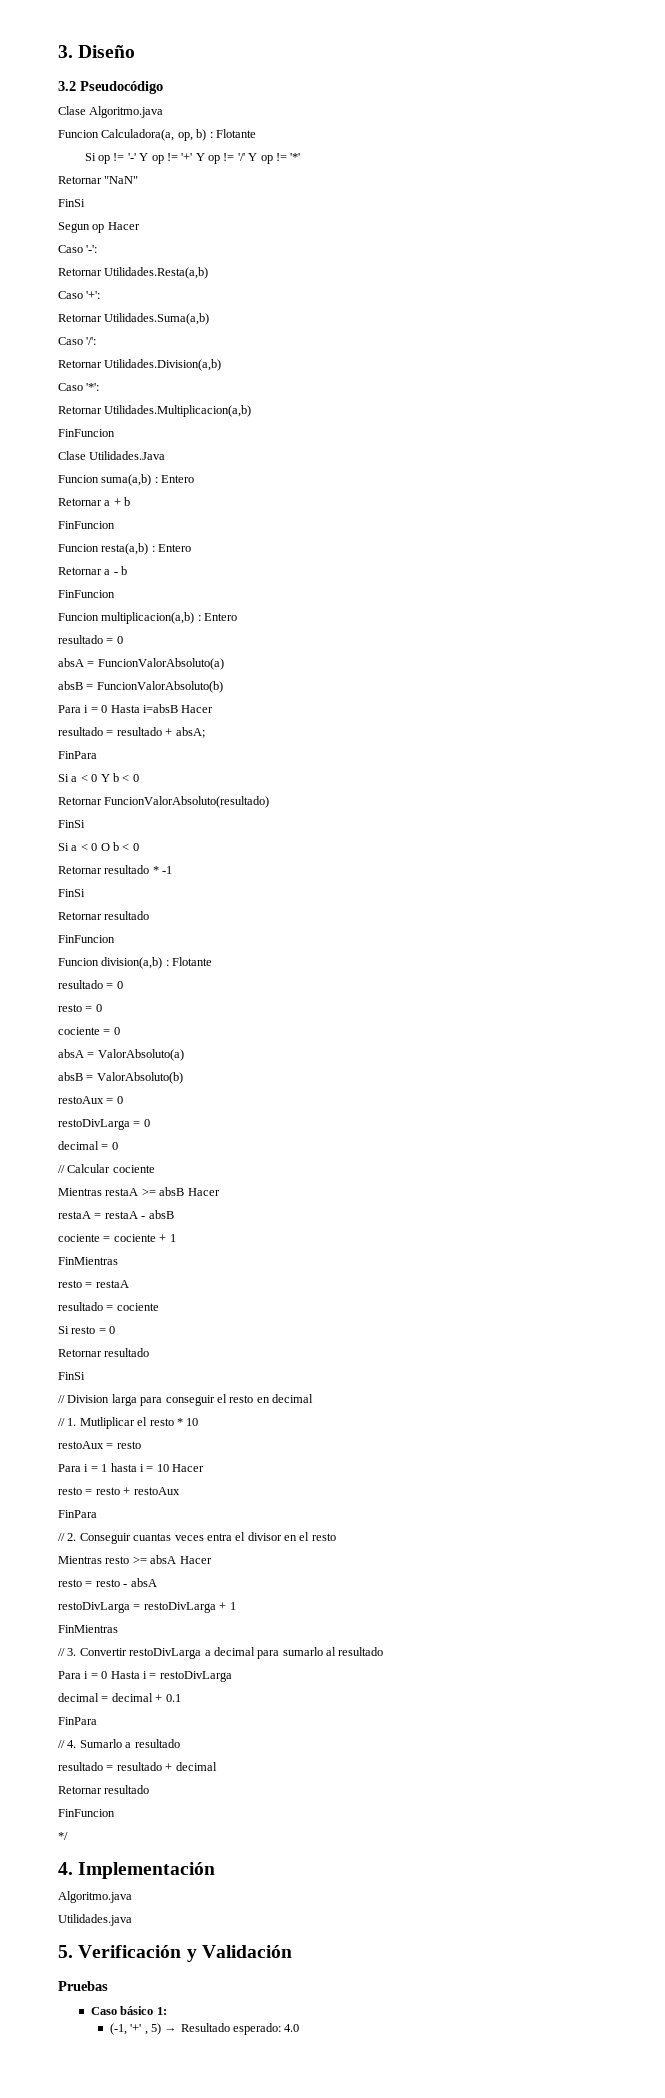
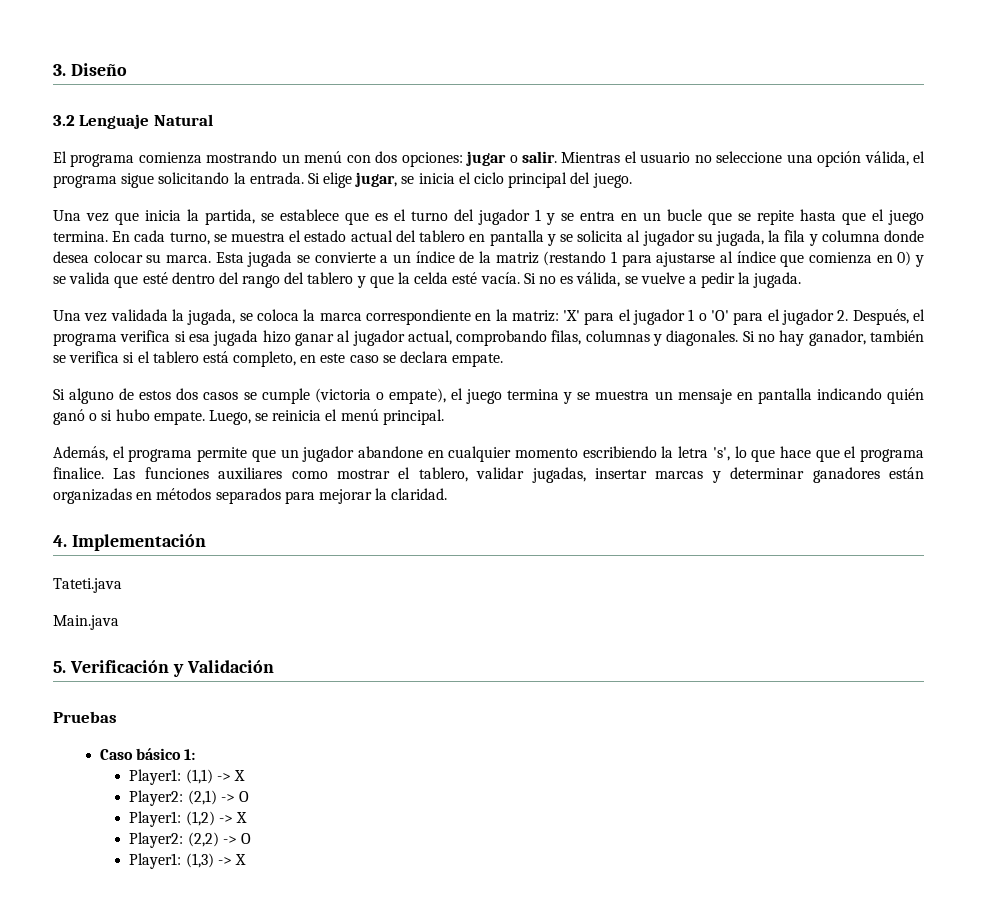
- 3.2 Pseudocódigo
- Clase Algoritmo.java
- Funcion Calculadora(a, op, b) : Flotante
- Si op != '-' Y op != '+' Y op != '/' Y op != '*'
- Retornar "NaN"
- FinSi
- Segun op Hacer
- Caso '-':
- Retornar Utilidades.Resta(a,b)
- Caso '+':
- Retornar Utilidades.Suma(a,b)
- Caso '/':
- Retornar Utilidades.Division(a,b)
- Caso '*':
- Retornar Utilidades.Multiplicacion(a,b)
- FinFuncion
- Clase Utilidades.Java
- Funcion suma(a,b) : Entero
- Retornar a + b
- FinFuncion
- Funcion resta(a,b) : Entero
- Retornar a - b
- FinFuncion
- Funcion multiplicacion(a,b) : Entero
- resultado = 0
- absA = FuncionValorAbsoluto(a)
- absB = FuncionValorAbsoluto(b)
- Para i = 0 Hasta i=absB Hacer
- resultado = resultado + absA;
- FinPara
- Si a < 0 Y b < 0
- Retornar FuncionValorAbsoluto(resultado)
- FinSi
- Si a < 0 O b < 0
- Retornar resultado * -1
- FinSi
- Retornar resultado
- FinFuncion
- Funcion division(a,b) : Flotante
- resultado = 0
- resto = 0
- cociente = 0
- absA = ValorAbsoluto(a)
- absB = ValorAbsoluto(b)
- restoAux = 0
- restoDivLarga = 0
- decimal = 0
- // Calcular cociente
- Mientras restaA >= absB Hacer
- restaA = restaA - absB
- cociente = cociente + 1
- FinMientras
- resto = restaA
- resultado = cociente
- Si resto = 0
- Retornar resultado
- FinSi
- // Division larga para conseguir el resto en decimal
- // 1. Mutliplicar el resto * 10
- restoAux = resto
- Para i = 1 hasta i = 10 Hacer
- resto = resto + restoAux
- FinPara
- // 2. Conseguir cuantas veces entra el divisor en el resto
- Mientras resto >= absA Hacer
- resto = resto - absA
- restoDivLarga = restoDivLarga + 1
- FinMientras
- // 3. Convertir restoDivLarga a decimal para sumarlo al resultado
- Para i = 0 Hasta i = restoDivLarga
- decimal = decimal + 0.1
- FinPara
- // 4. Sumarlo a resultado
- resultado = resultado + decimal
- Retornar resultado
- FinFuncion
- */
+ 3.2 Lenguaje Natural
+ El programa comienza mostrando un menú con dos opciones: jugar o salir. Mientras el usuario no seleccione una opción válida, el programa sigue solicitando la entrada. Si elige jugar, se inicia el ciclo principal del juego.
+ Una vez que inicia la partida, se establece que es el turno del jugador 1 y se entra en un bucle que se repite hasta que el juego termina. En cada turno, se muestra el estado actual del tablero en pantalla y se solicita al jugador su jugada, la fila y columna donde desea colocar su marca. Esta jugada se convierte a un índice de la matriz (restando 1 para ajustarse al índice que comienza en 0) y se valida que esté dentro del rango del tablero y que la celda esté vacía. Si no es válida, se vuelve a pedir la jugada.
+ Una vez validada la jugada, se coloca la marca correspondiente en la matriz: 'X' para el jugador 1 o 'O' para el jugador 2. Después, el programa verifica si esa jugada hizo ganar al jugador actual, comprobando filas, columnas y diagonales. Si no hay ganador, también se verifica si el tablero está completo, en este caso se declara empate.
+ Si alguno de estos dos casos se cumple (victoria o empate), el juego termina y se muestra un mensaje en pantalla indicando quién ganó o si hubo empate. Luego, se reinicia el menú principal.
+ Además, el programa permite que un jugador abandone en cualquier momento escribiendo la letra 's', lo que hace que el programa finalice. Las funciones auxiliares como mostrar el tablero, validar jugadas, insertar marcas y determinar ganadores están organizadas en métodos separados para mejorar la claridad.
  4. Implementación
- Algoritmo.java
- Utilidades.java
+ Tateti.java
+ Main.java
- (-1, '+' , 5) → Resultado esperado: 4.0
+ Player1: (1,1) -> X
+ Player2: (2,1) -> O
+ Player1: (1,2) -> X
+ Player2: (2,2) -> O
+ Player1: (1,3) -> X

